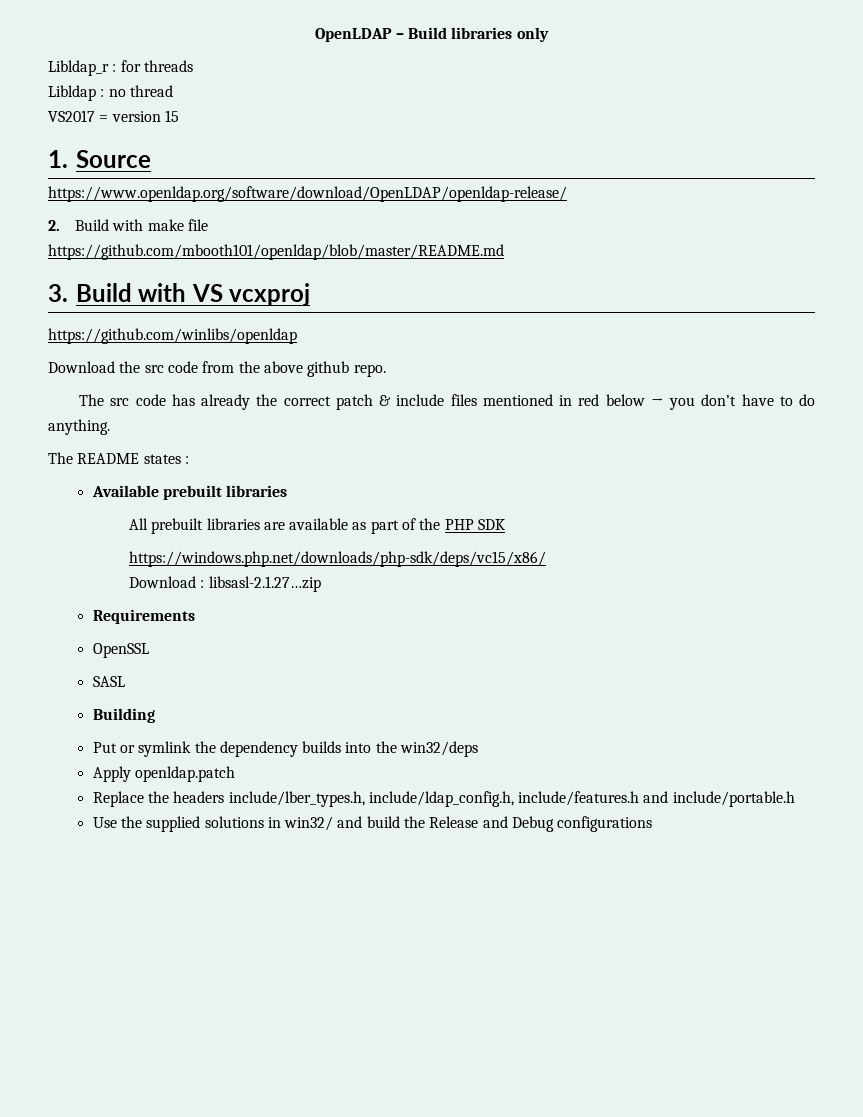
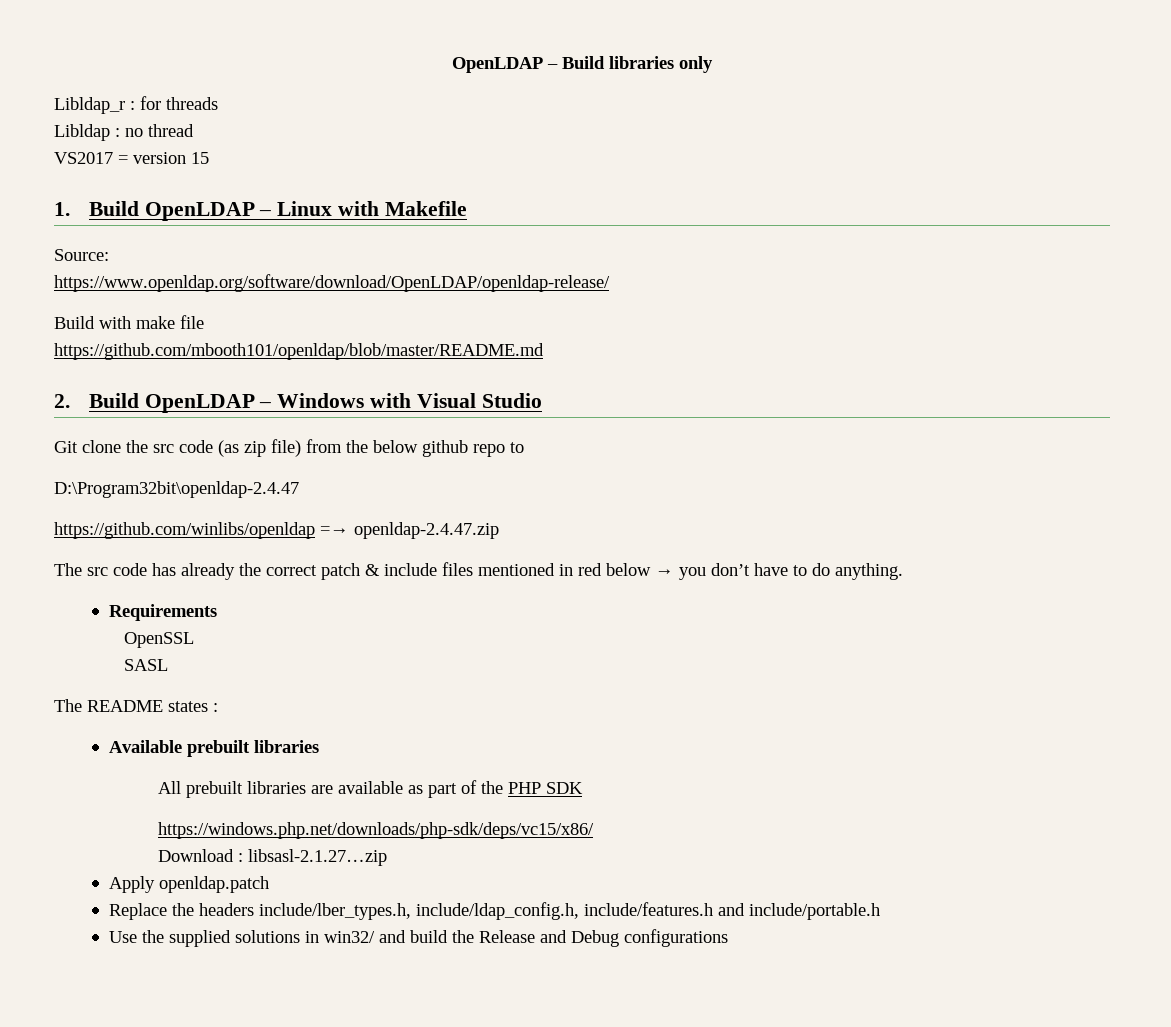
- 1. Source
+ 1. Build OpenLDAP – Linux with Makefile
+ Source:
- 2. Build with make file
+ Build with make file
- 3. Build with VS vcxproj
- https://github.com/winlibs/openldap
- Download the src code from the above github repo.
+ 2. Build OpenLDAP – Windows with Visual Studio
+ Git clone the src code (as zip file) from the below github repo to
+ D:\Program32bit\openldap-2.4.47
+ https://github.com/winlibs/openldap =→ openldap-2.4.47.zip
+ Requirements
+ OpenSSL
+ SASL
- Requirements
- OpenSSL
- SASL
- Building
- Put or symlink the dependency builds into the win32/deps

